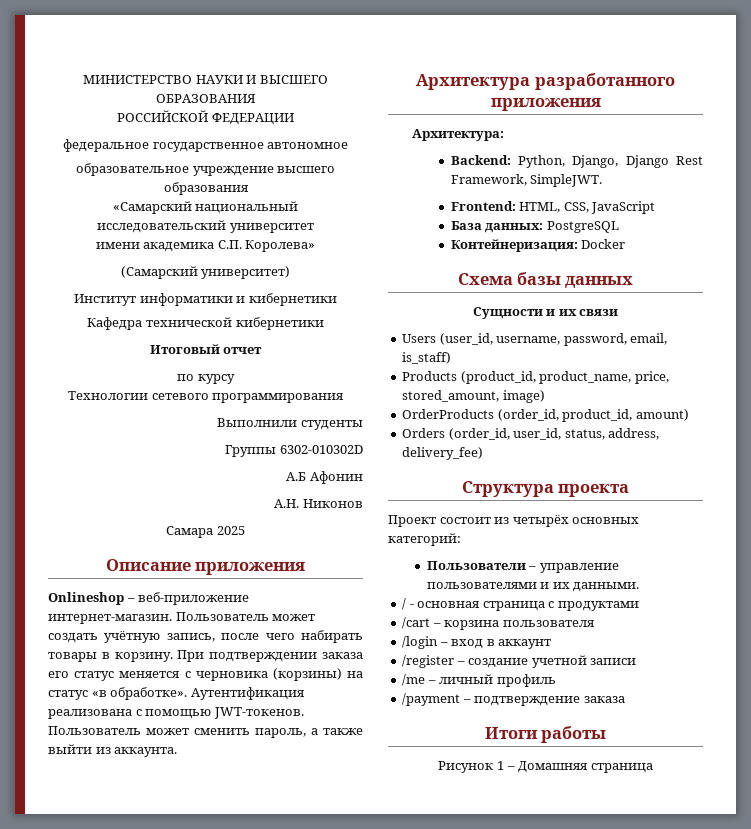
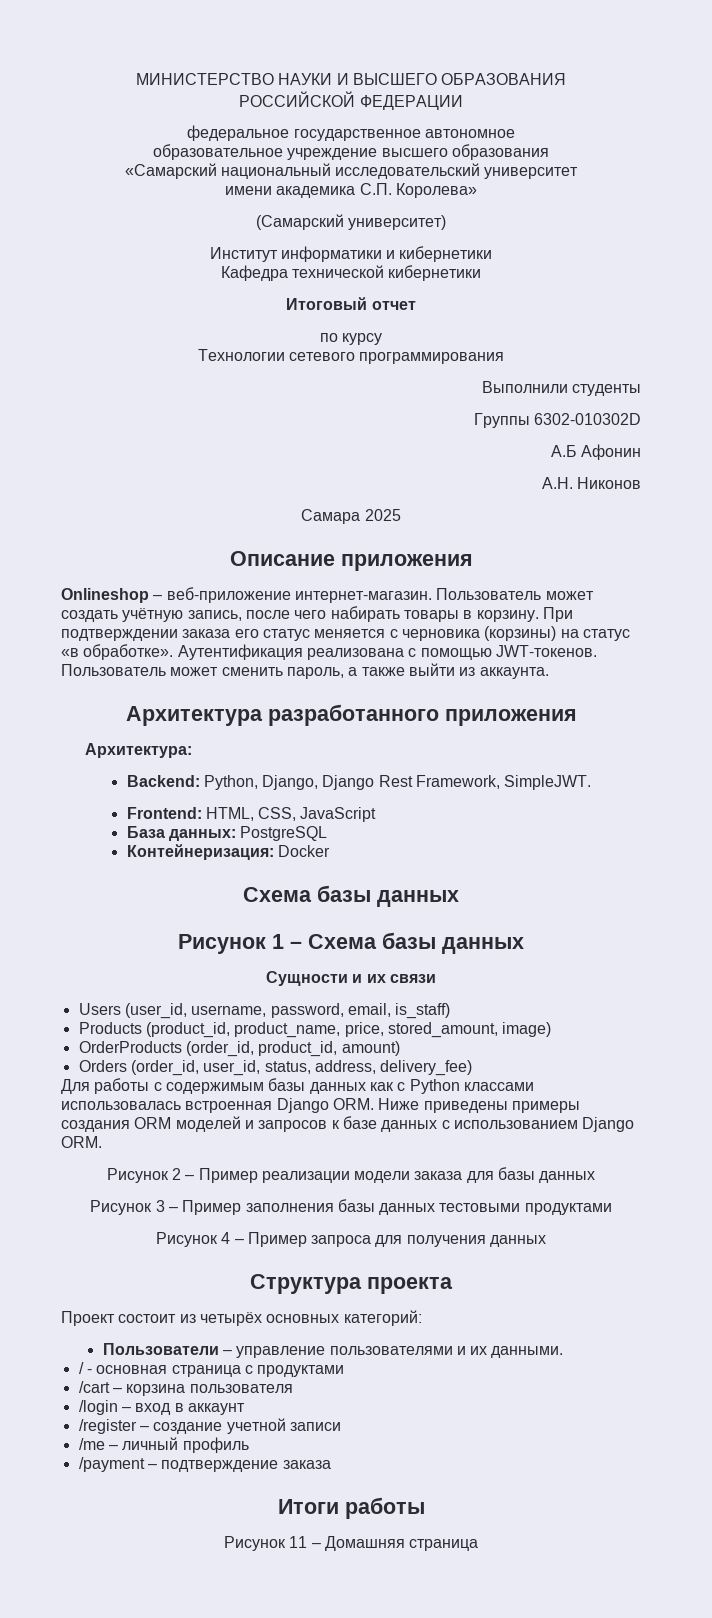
+ Рисунок 1 – Схема базы данных
+ Для работы с содержимым базы данных как с Python классами использовалась встроенная Django ORM. Ниже приведены примеры создания ORM моделей и запросов к базе данных с использованием Django ORM.
+ Рисунок 2 – Пример реализации модели заказа для базы данных
+ Рисунок 3 – Пример заполнения базы данных тестовыми продуктами
+ Рисунок 4 – Пример запроса для получения данных
- Рисунок 1 – Домашняя страница
+ Рисунок 11 – Домашняя страница

